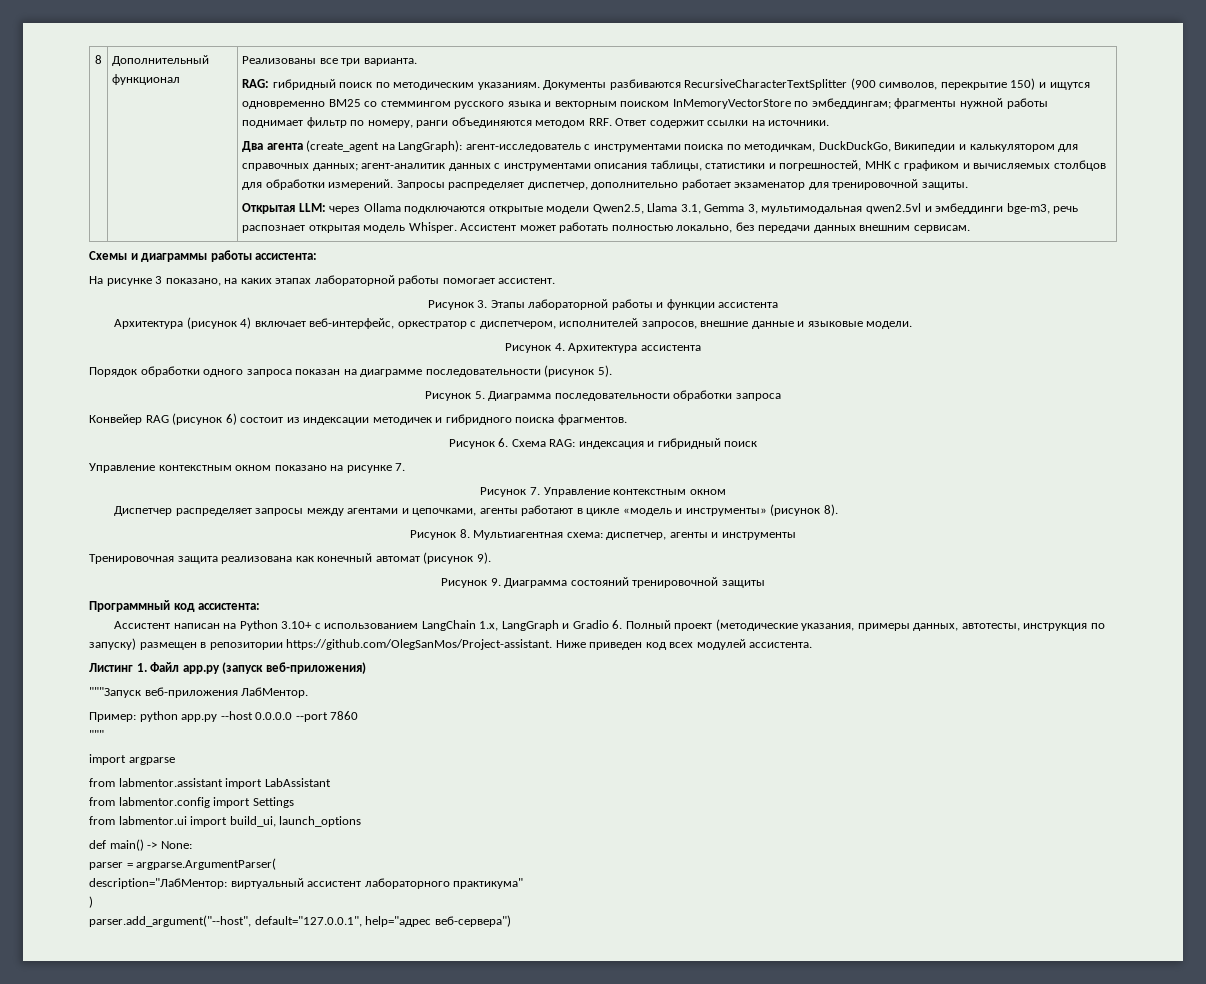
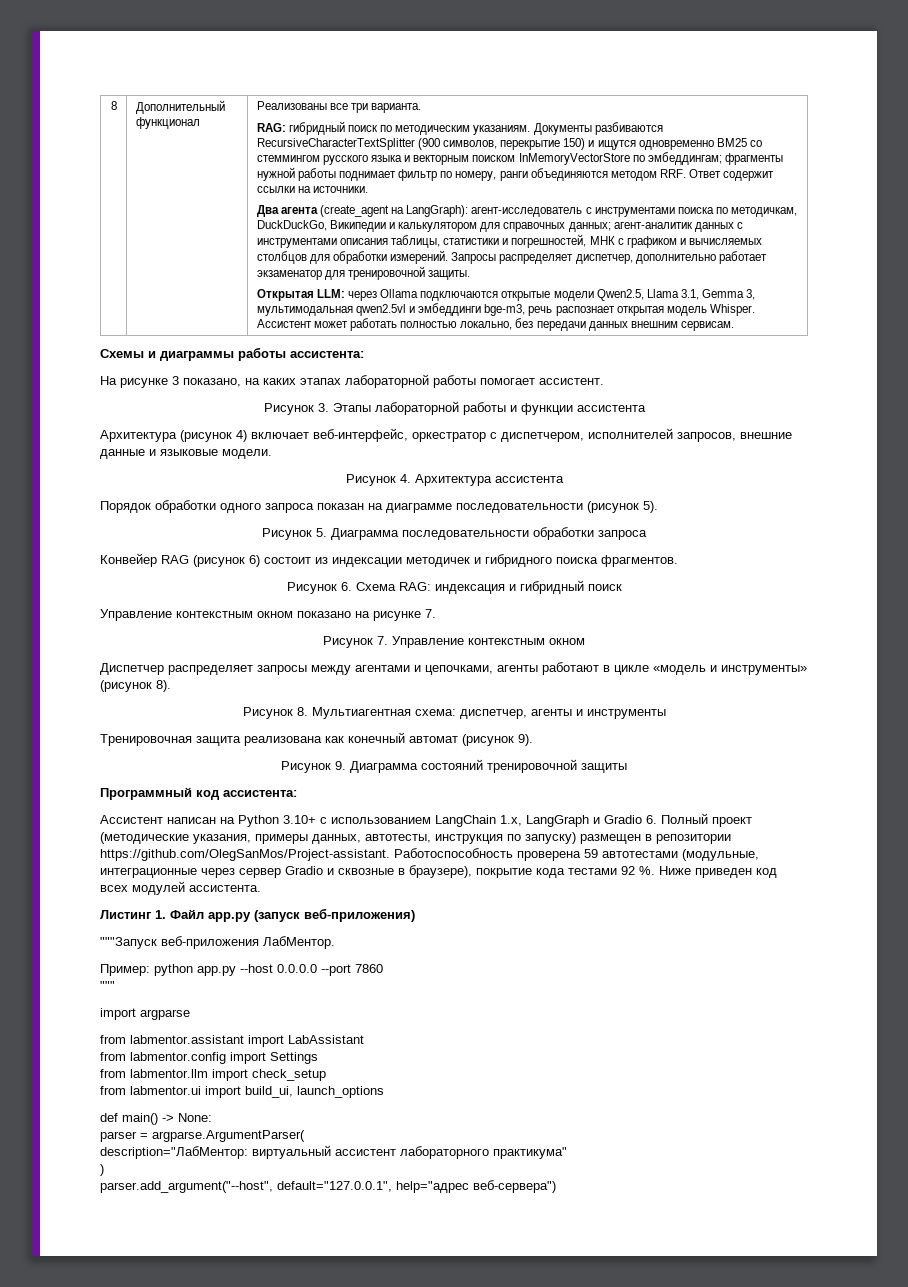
- Ассистент написан на Python 3.10+ с использованием LangChain 1.x, LangGraph и Gradio 6. Полный проект (методические указания, примеры данных, автотесты, инструкция по запуску) размещен в репозитории https://github.com/OlegSanMos/Project-assistant. Ниже приведен код всех модулей ассистента.
+ Ассистент написан на Python 3.10+ с использованием LangChain 1.x, LangGraph и Gradio 6. Полный проект (методические указания, примеры данных, автотесты, инструкция по запуску) размещен в репозитории https://github.com/OlegSanMos/Project-assistant. Работоспособность проверена 59 автотестами (модульные, интеграционные через сервер Gradio и сквозные в браузере), покрытие кода тестами 92 %. Ниже приведен код всех модулей ассистента.
+ from labmentor.llm import check_setup

